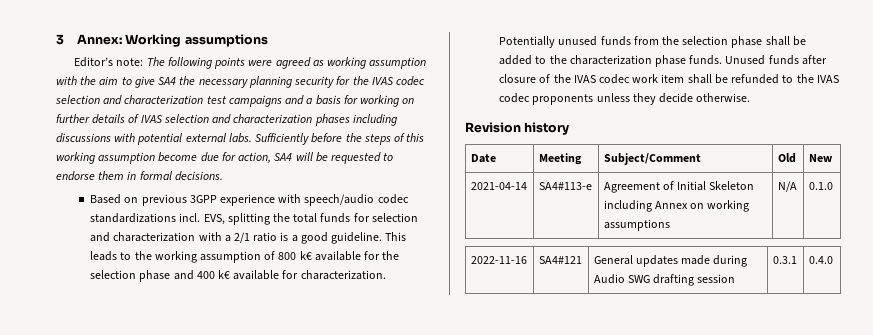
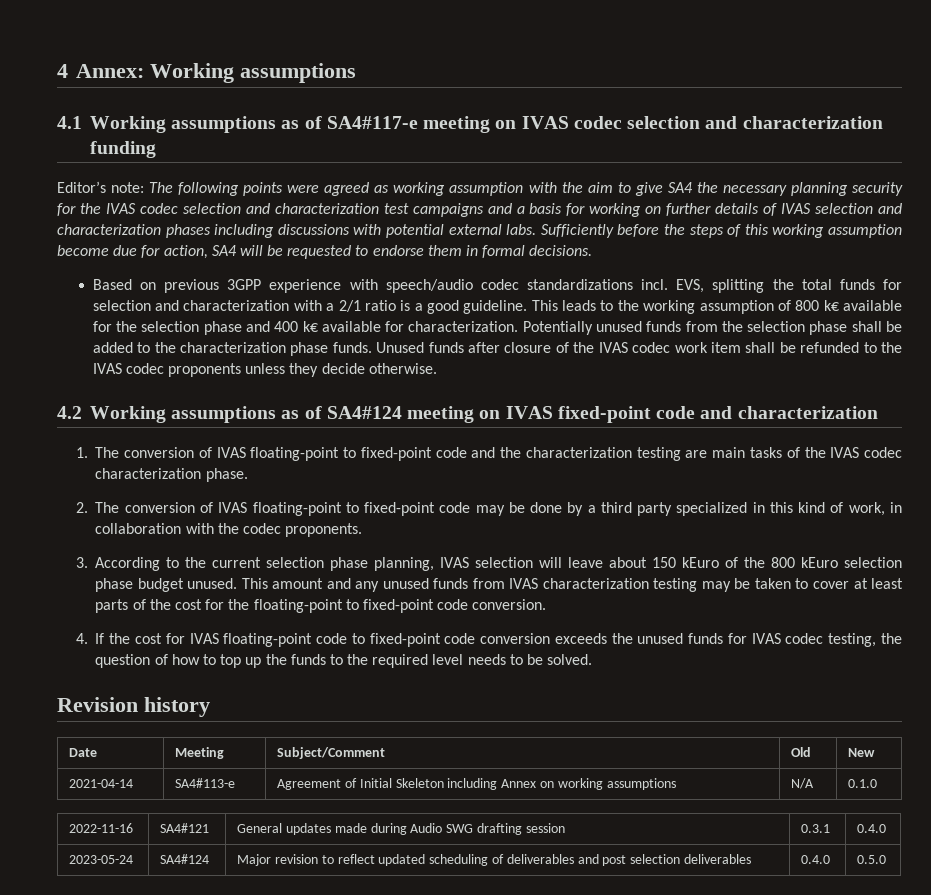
- 3 Annex: Working assumptions
+ 4 Annex: Working assumptions
+ 4.1 Working assumptions as of SA4#117-e meeting on IVAS codec selection and characterization funding
+ 4.2 Working assumptions as of SA4#124 meeting on IVAS fixed-point code and characterization
+ 1. The conversion of IVAS floating-point to fixed-point code and the characterization testing are main tasks of the IVAS codec characterization phase.
+ 2. The conversion of IVAS floating-point to fixed-point code may be done by a third party specialized in this kind of work, in collaboration with the codec proponents.
+ 3. According to the current selection phase planning, IVAS selection will leave about 150 kEuro of the 800 kEuro selection phase budget unused. This amount and any unused funds from IVAS characterization testing may be taken to cover at least parts of the cost for the floating-point to fixed-point code conversion.
+ 4. If the cost for IVAS floating-point code to fixed-point code conversion exceeds the unused funds for IVAS codec testing, the question of how to top up the funds to the required level needs to be solved.
+ 2023-05-24 | SA4#124 | Major revision to reflect updated scheduling of deliverables and post selection deliverables | 0.4.0 | 0.5.0

